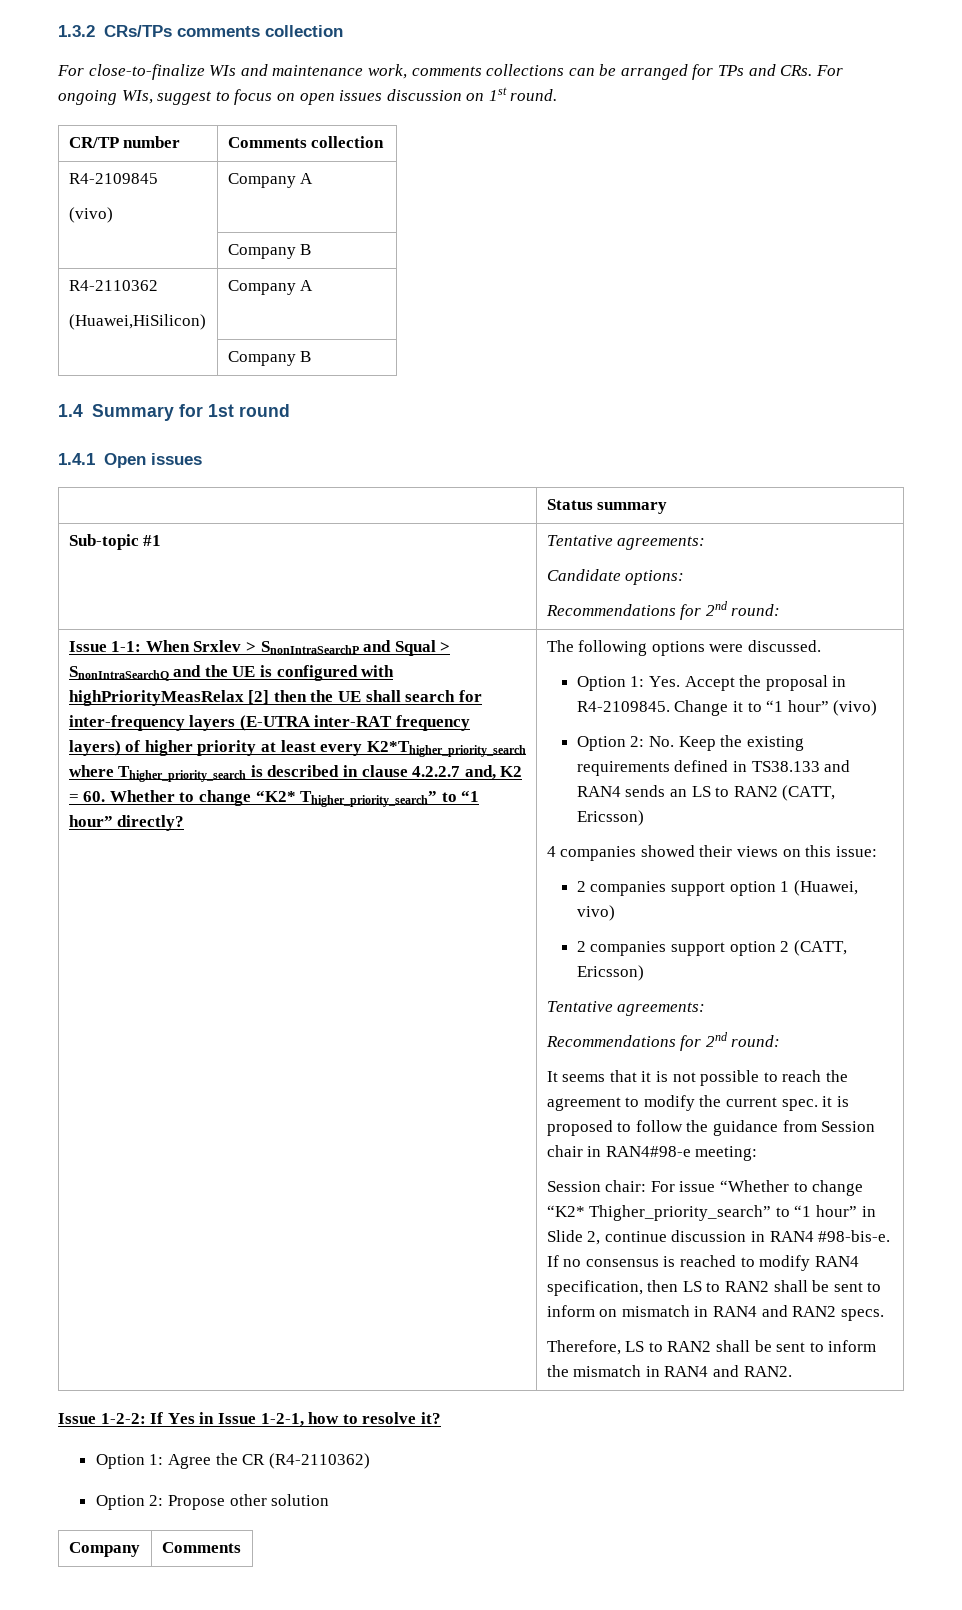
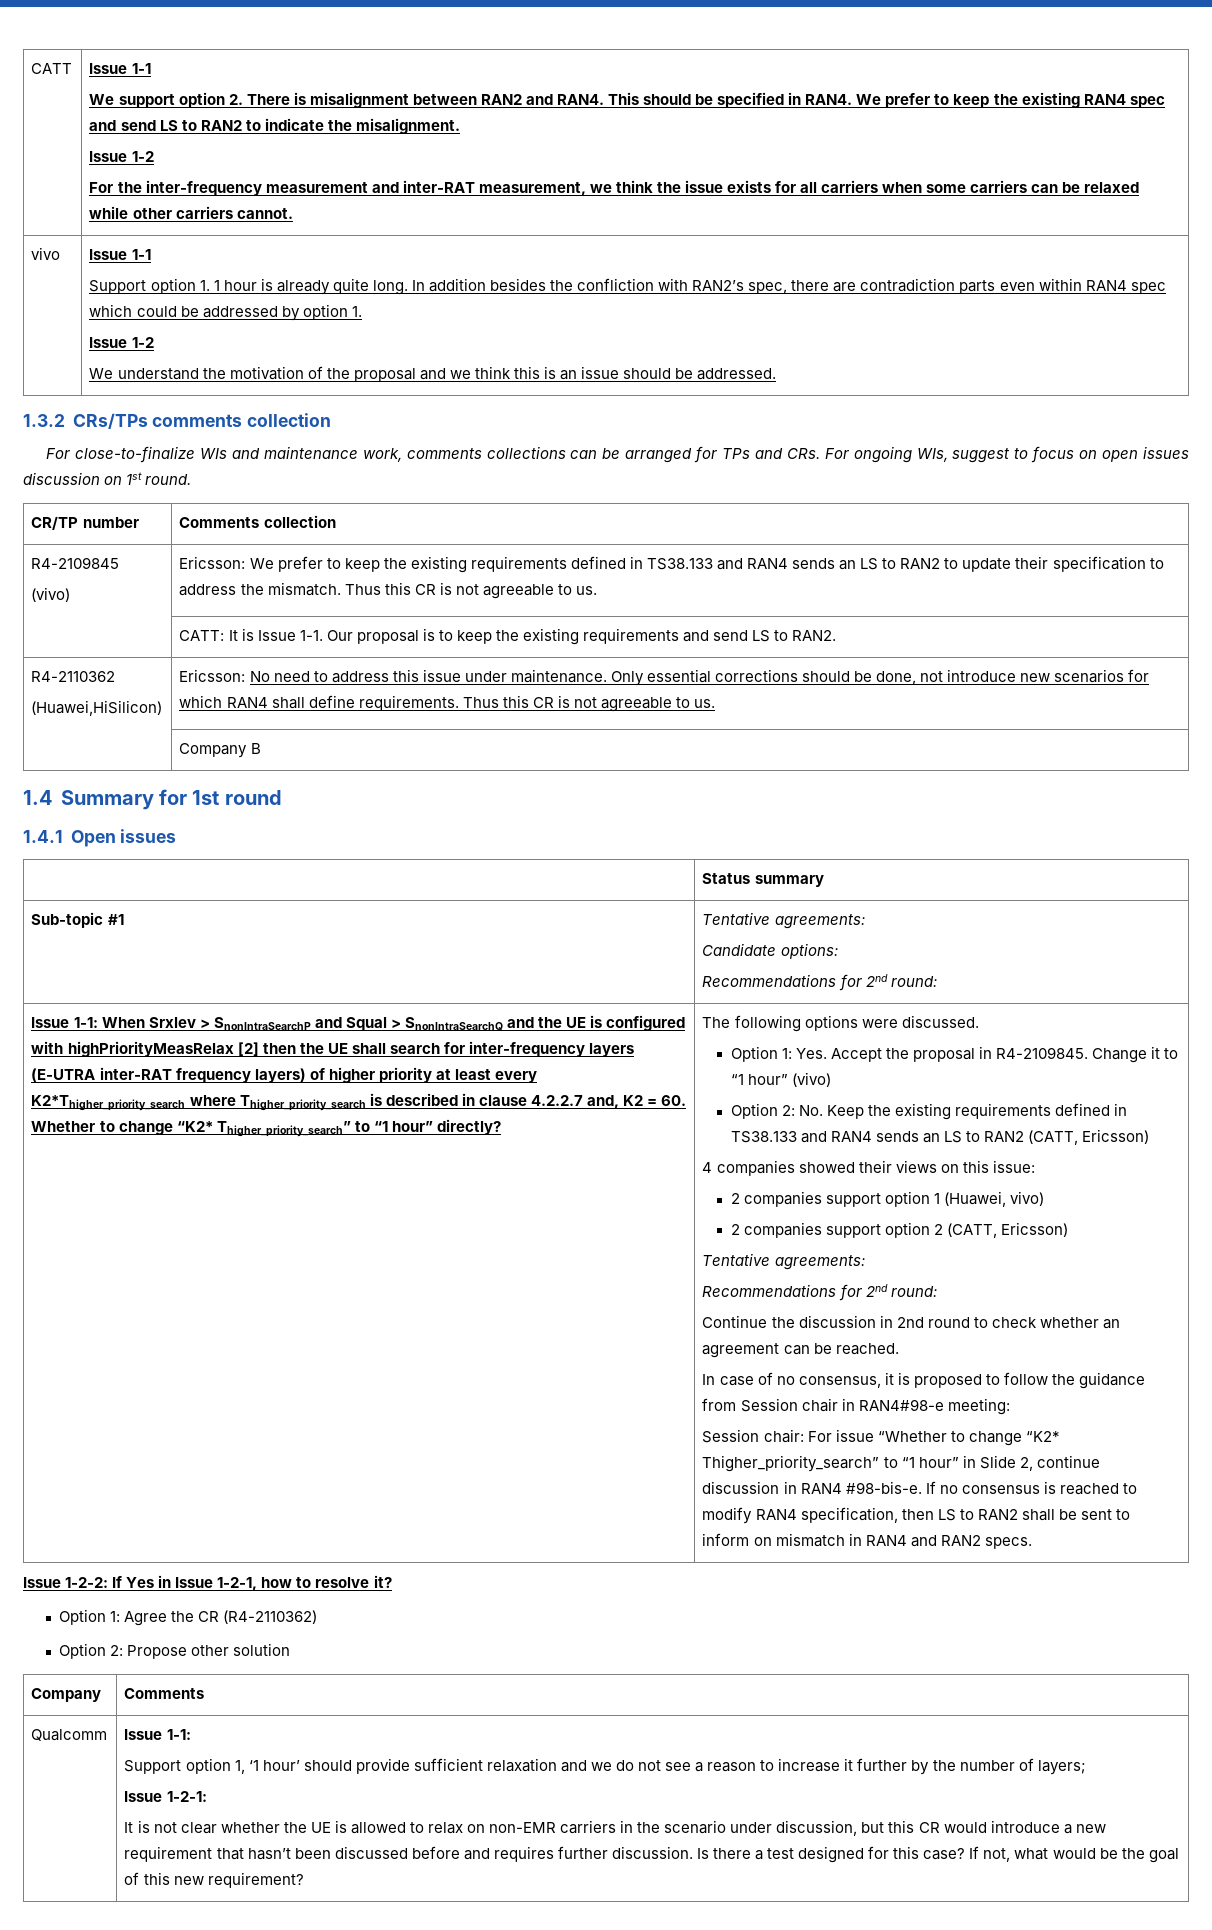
+ CATT | Issue 1-1
+ We support option 2. There is misalignment between RAN2 and RAN4. This should be specified in RAN4. We prefer to keep the existing RAN4 spec and send LS to RAN2 to indicate the misalignment.
+ Issue 1-2
+ For the inter-frequency measurement and inter-RAT measurement, we think the issue exists for all carriers when some carriers can be relaxed while other carriers cannot.
+ vivo | Issue 1-1
+ Support option 1. 1 hour is already quite long. In addition besides the confliction with RAN2’s spec, there are contradiction parts even within RAN4 spec which could be addressed by option 1.
+ Issue 1-2
+ We understand the motivation of the proposal and we think this is an issue should be addressed.
  R4-2109845
- (vivo) | Company A
- | Company B
+ (vivo) | Ericsson: We prefer to keep the existing requirements defined in TS38.133 and RAN4 sends an LS to RAN2 to update their specification to address the mismatch. Thus this CR is not agreeable to us.
+ | CATT: It is Issue 1-1. Our proposal is to keep the existing requirements and send LS to RAN2.
  R4-2110362
- (Huawei,HiSilicon) | Company A
+ (Huawei,HiSilicon) | Ericsson: No need to address this issue under maintenance. Only essential corrections should be done, not introduce new scenarios for which RAN4 shall define requirements. Thus this CR is not agreeable to us.
- It seems that it is not possible to reach the agreement to modify the current spec. it is proposed to follow the guidance from Session chair in RAN4#98-e meeting:
+ Continue the discussion in 2nd round to check whether an agreement can be reached.
+ In case of no consensus, it is proposed to follow the guidance from Session chair in RAN4#98-e meeting:
- Therefore, LS to RAN2 shall be sent to inform the mismatch in RAN4 and RAN2.
+ Qualcomm | Issue 1-1:
+ Support option 1, ‘1 hour’ should provide sufficient relaxation and we do not see a reason to increase it further by the number of layers;
+ Issue 1-2-1:
+ It is not clear whether the UE is allowed to relax on non-EMR carriers in the scenario under discussion, but this CR would introduce a new requirement that hasn’t been discussed before and requires further discussion. Is there a test designed for this case? If not, what would be the goal of this new requirement?

